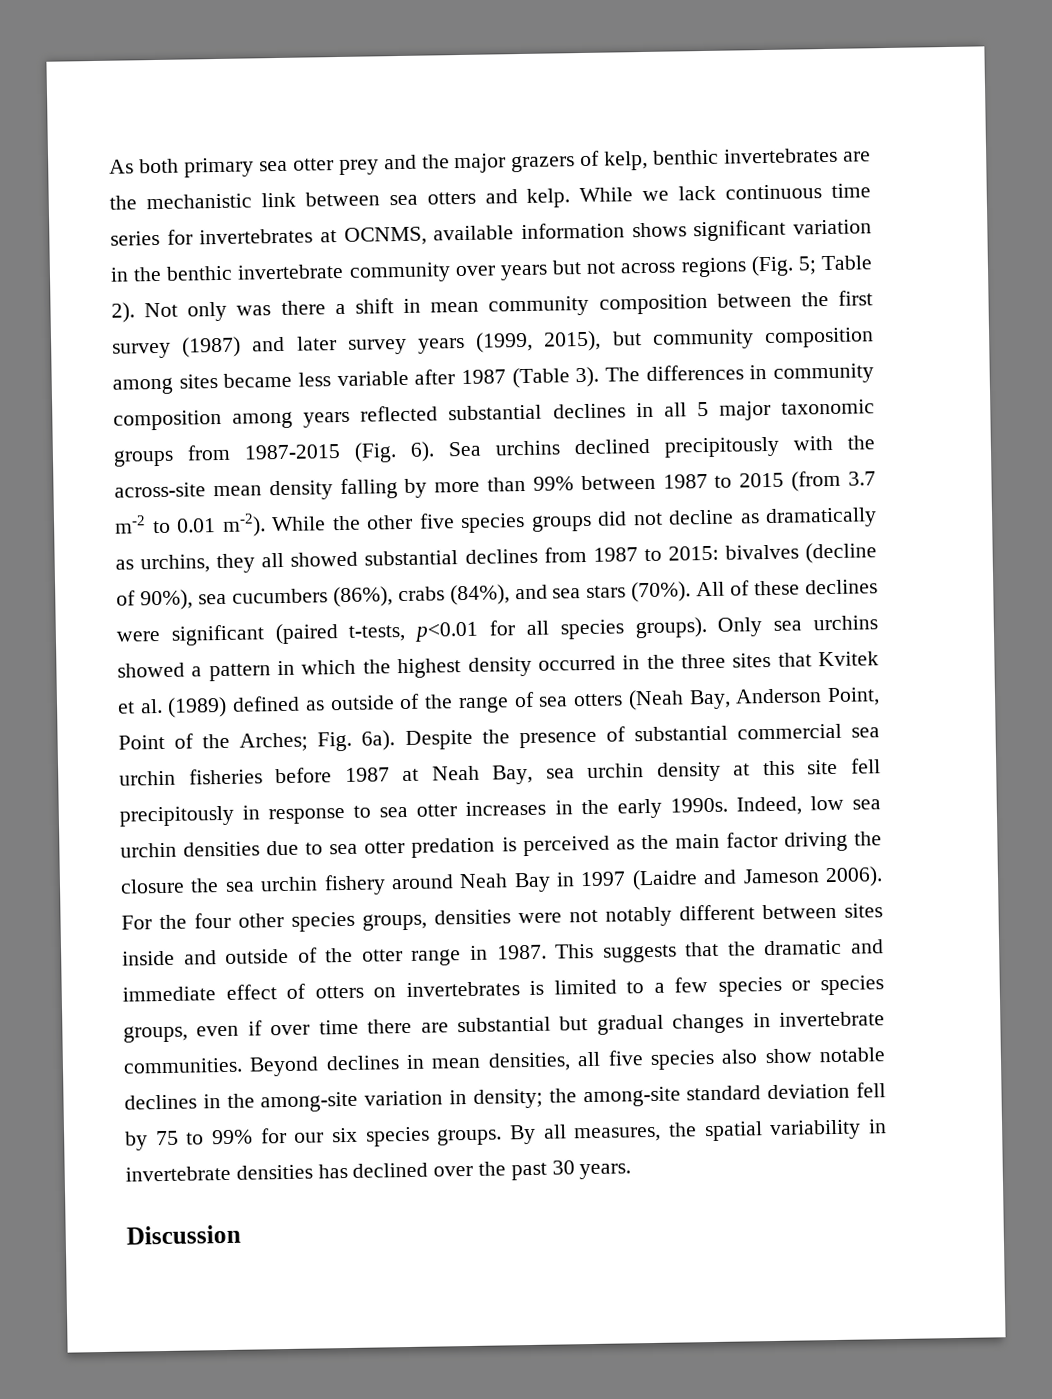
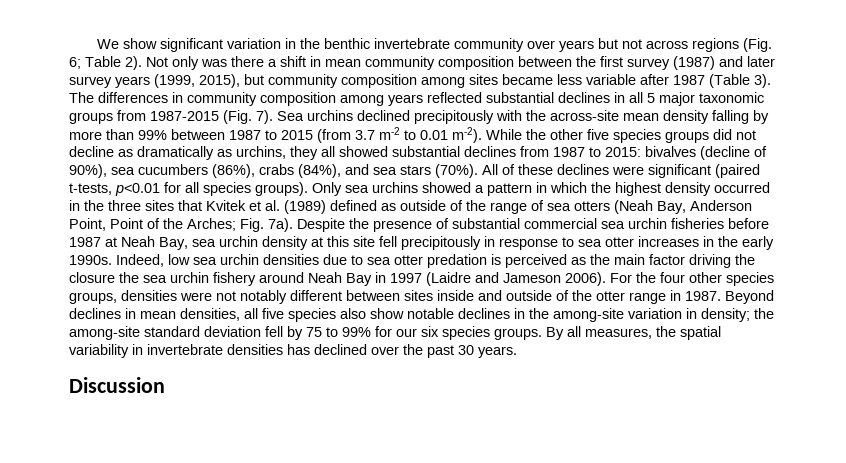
- As both primary sea otter prey and the major grazers of kelp, benthic invertebrates are the mechanistic link between sea otters and kelp. While we lack continuous time series for invertebrates at OCNMS, available information shows significant variation in the benthic invertebrate community over years but not across regions (Fig. 5; Table 2).
+ We show significant variation in the benthic invertebrate community over years but not across regions (Fig. 6; Table 2).
- The differences in community composition among years reflected substantial declines in all 5 major taxonomic groups from 1987-2015 (Fig. 6).
+ The differences in community composition among years reflected substantial declines in all 5 major taxonomic groups from 1987-2015 (Fig. 7).
- Only sea urchins showed a pattern in which the highest density occurred in the three sites that Kvitek et al. (1989) defined as outside of the range of sea otters (Neah Bay, Anderson Point, Point of the Arches; Fig. 6a).
+ Only sea urchins showed a pattern in which the highest density occurred in the three sites that Kvitek et al. (1989) defined as outside of the range of sea otters (Neah Bay, Anderson Point, Point of the Arches; Fig. 7a).
- This suggests that the dramatic and immediate effect of otters on invertebrates is limited to a few species or species groups, even if over time there are substantial but gradual changes in invertebrate communities.

